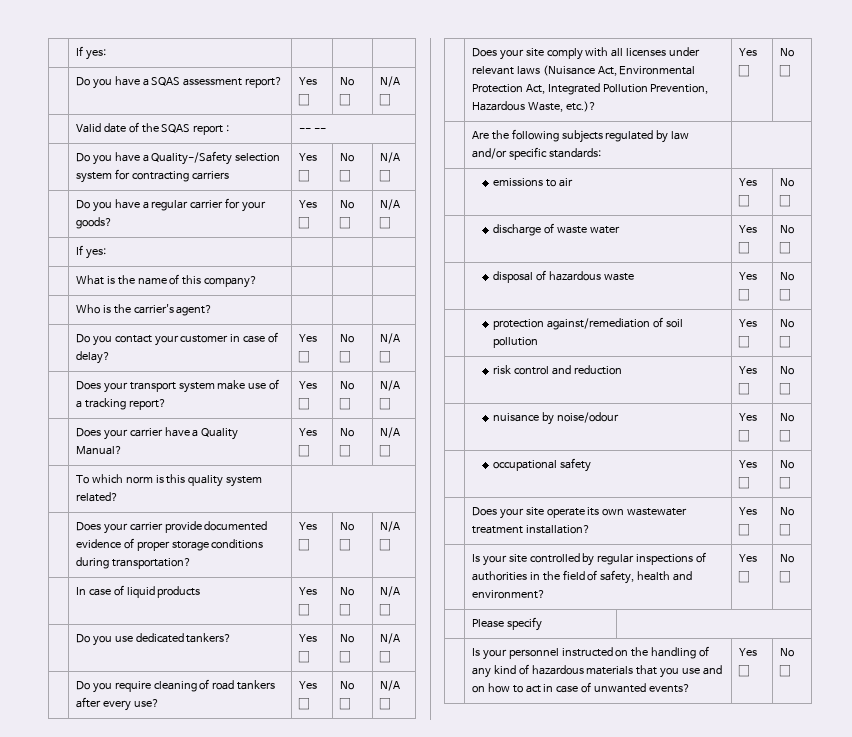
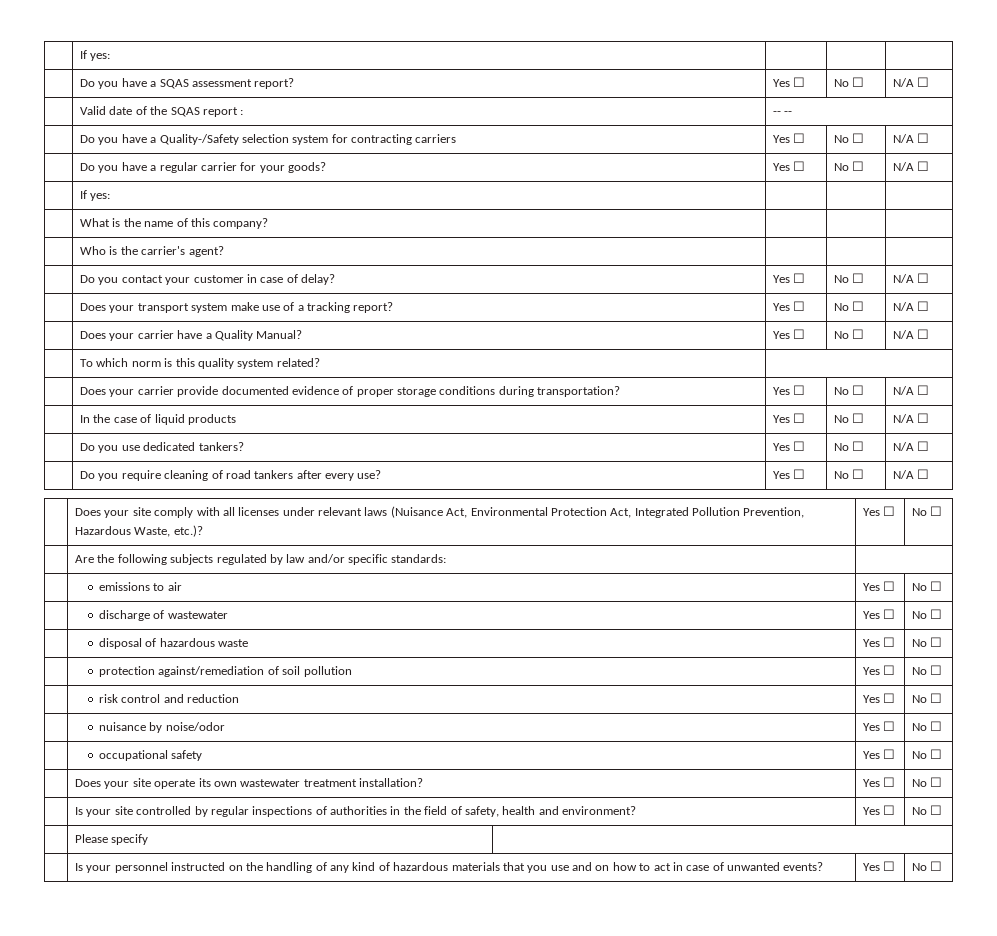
- | In case of liquid products | Yes ☐ | No ☐ | N/A ☐
+ | In the case of liquid products | Yes ☐ | No ☐ | N/A ☐
- | discharge of waste water | Yes ☐ | No ☐
+ | discharge of wastewater | Yes ☐ | No ☐
- | nuisance by noise/odour | Yes ☐ | No ☐
+ | nuisance by noise/odor | Yes ☐ | No ☐

